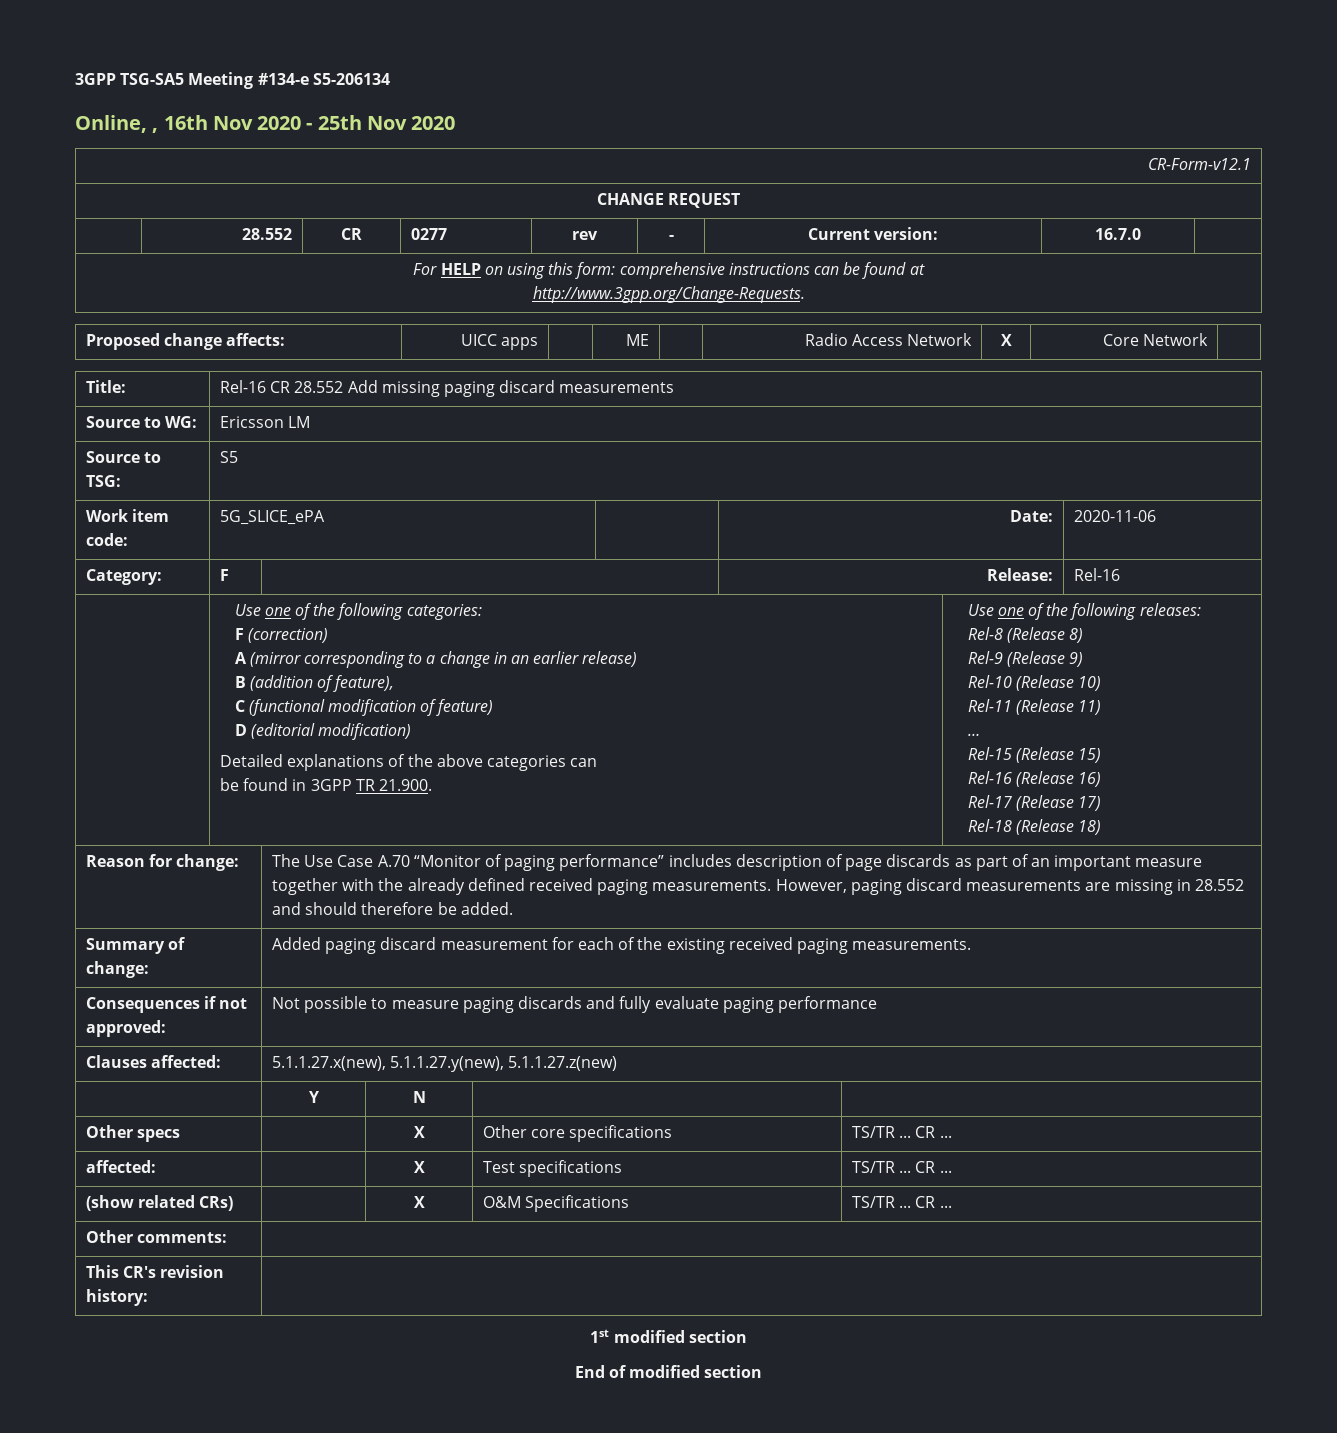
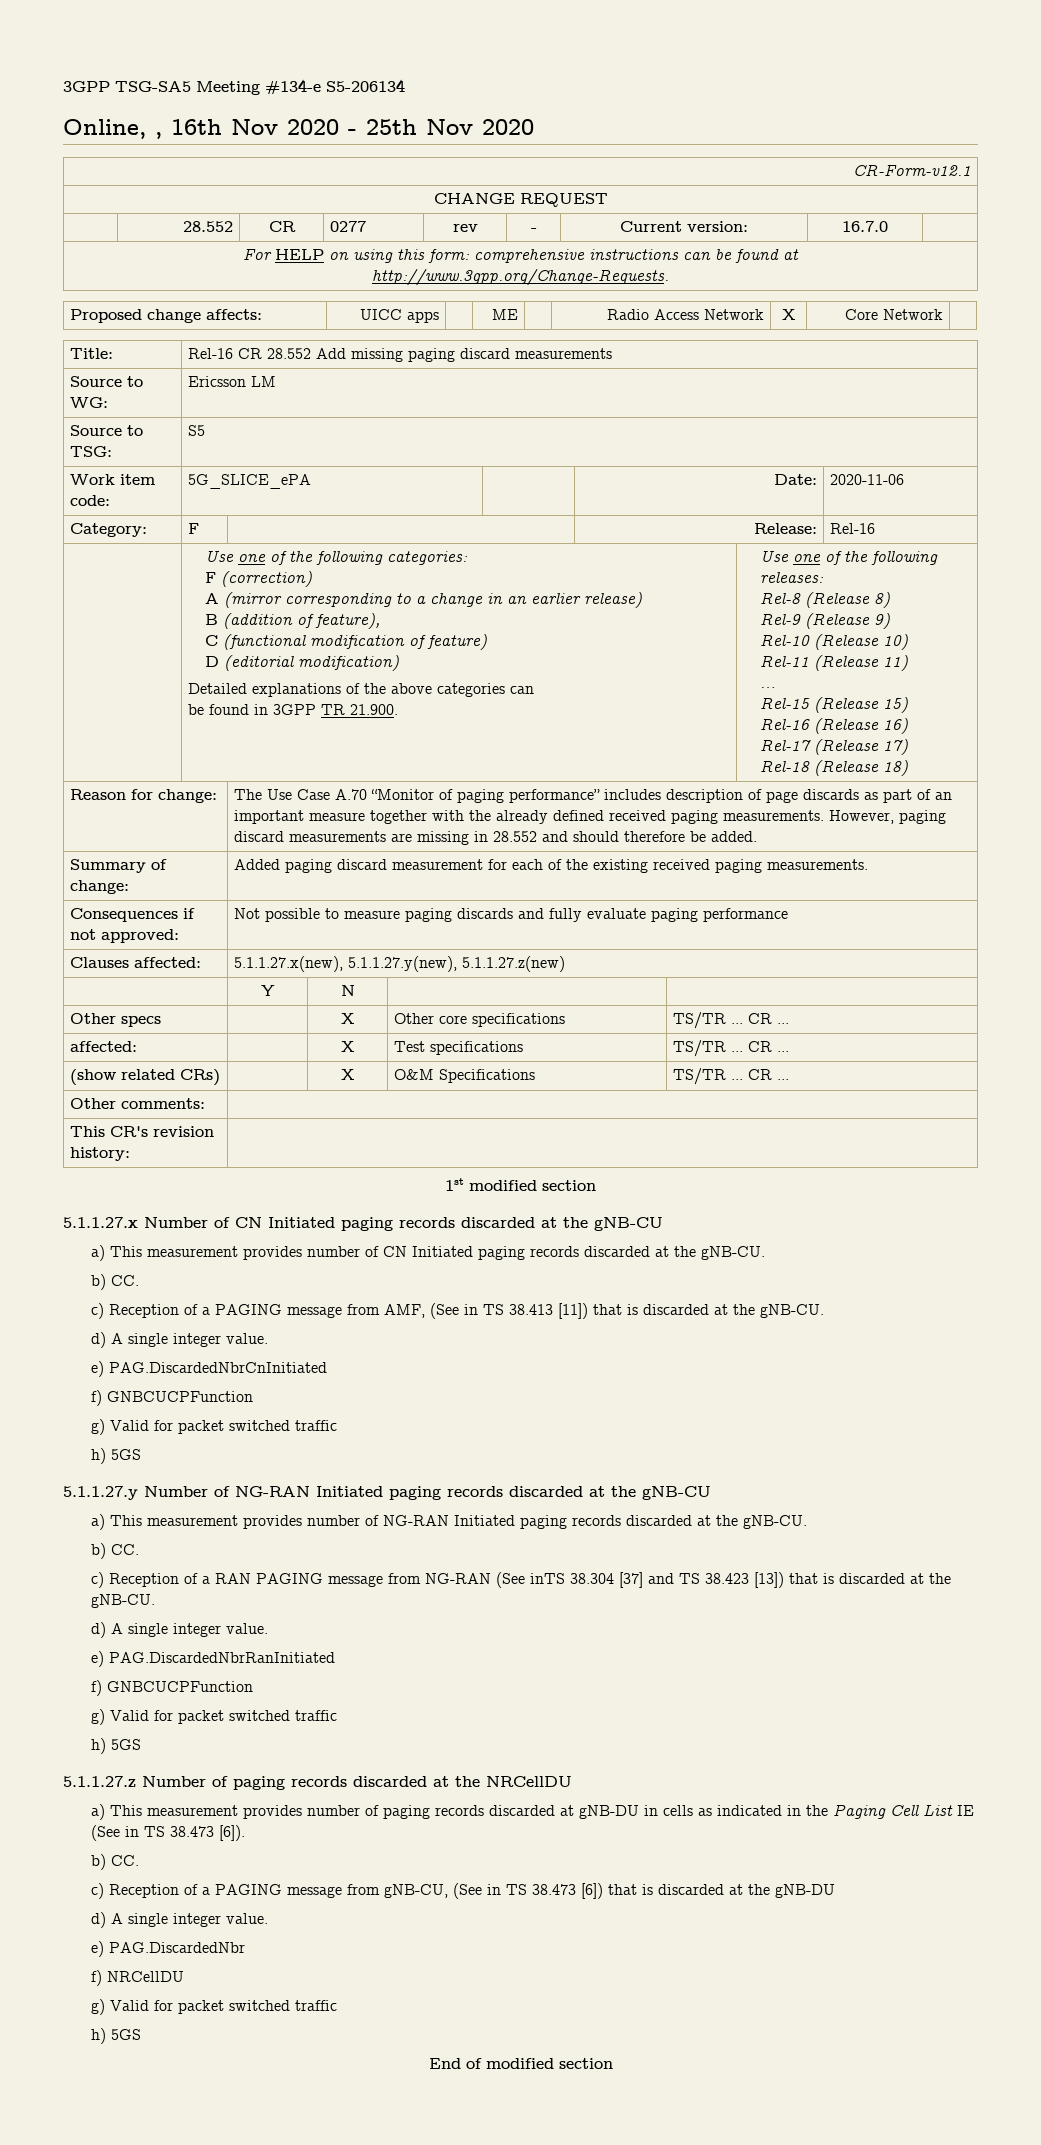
+ 5.1.1.27.x Number of CN Initiated paging records discarded at the gNB-CU
+ a) This measurement provides number of CN Initiated paging records discarded at the gNB-CU.
+ b) CC.
+ c) Reception of a PAGING message from AMF, (See in TS 38.413 [11]) that is discarded at the gNB-CU.
+ d) A single integer value.
+ e) PAG.DiscardedNbrCnInitiated
+ f) GNBCUCPFunction
+ g) Valid for packet switched traffic
+ h) 5GS
+ 5.1.1.27.y Number of NG-RAN Initiated paging records discarded at the gNB-CU
+ a) This measurement provides number of NG-RAN Initiated paging records discarded at the gNB-CU.
+ b) CC.
+ c) Reception of a RAN PAGING message from NG-RAN (See inTS 38.304 [37] and TS 38.423 [13]) that is discarded at the gNB-CU.
+ d) A single integer value.
+ e) PAG.DiscardedNbrRanInitiated
+ f) GNBCUCPFunction
+ g) Valid for packet switched traffic
+ h) 5GS
+ 5.1.1.27.z Number of paging records discarded at the NRCellDU
+ a) This measurement provides number of paging records discarded at gNB-DU in cells as indicated in the Paging Cell List IE (See in TS 38.473 [6]).
+ b) CC.
+ c) Reception of a PAGING message from gNB-CU, (See in TS 38.473 [6]) that is discarded at the gNB-DU
+ d) A single integer value.
+ e) PAG.DiscardedNbr
+ f) NRCellDU
+ g) Valid for packet switched traffic
+ h) 5GS

